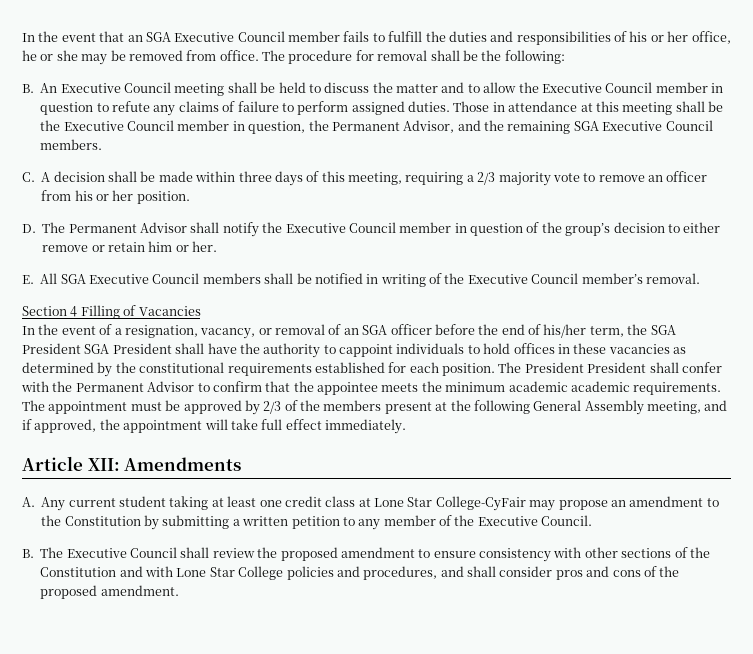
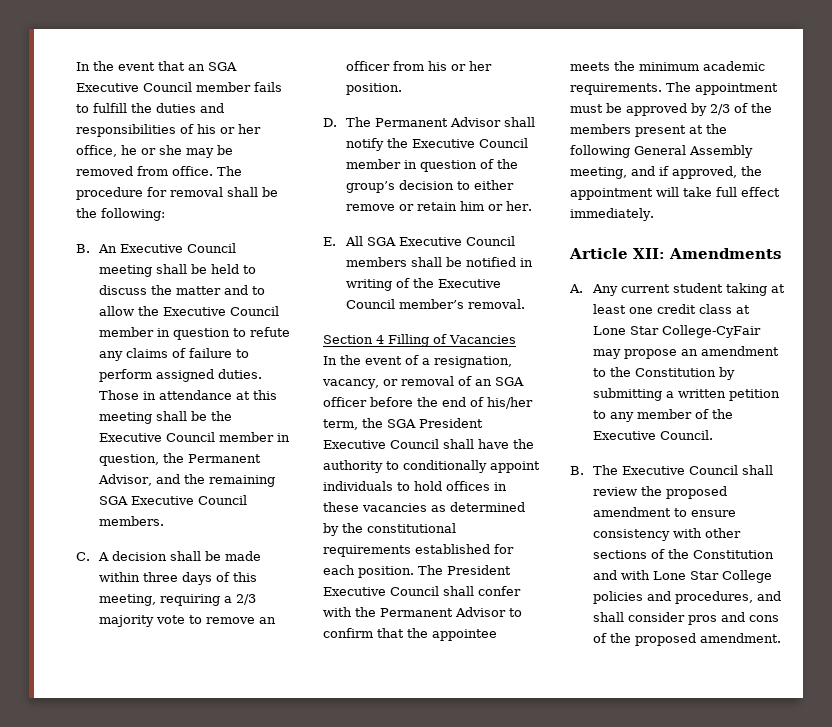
- In the event of a resignation, vacancy, or removal of an SGA officer before the end of his/her term, the SGA President SGA President shall have the authority to cappoint individuals to hold offices in these vacancies as determined by the constitutional requirements established for each position.
+ In the event of a resignation, vacancy, or removal of an SGA officer before the end of his/her term, the SGA President Executive Council shall have the authority to conditionally appoint individuals to hold offices in these vacancies as determined by the constitutional requirements established for each position.
- The President President shall confer with the Permanent Advisor to confirm that the appointee meets the minimum academic academic requirements.
+ The President Executive Council shall confer with the Permanent Advisor to confirm that the appointee meets the minimum academic requirements.

